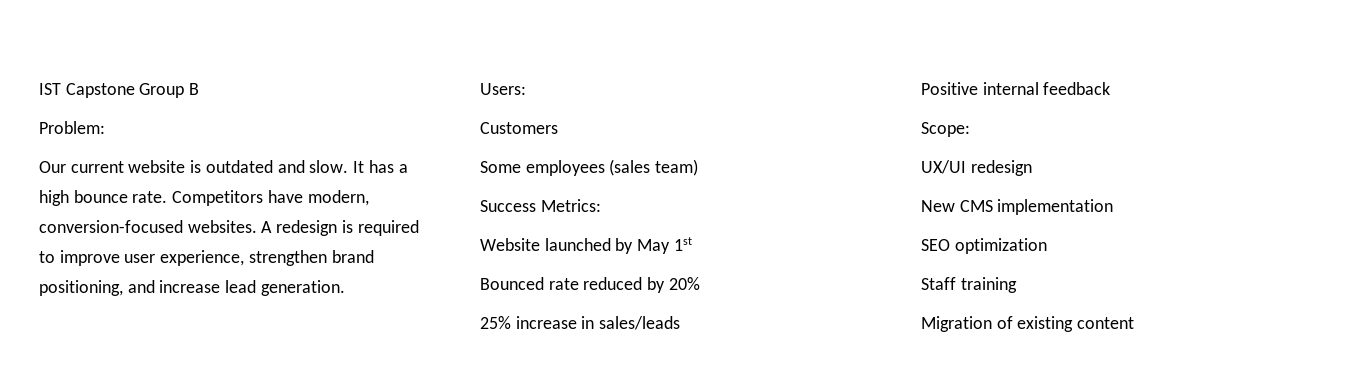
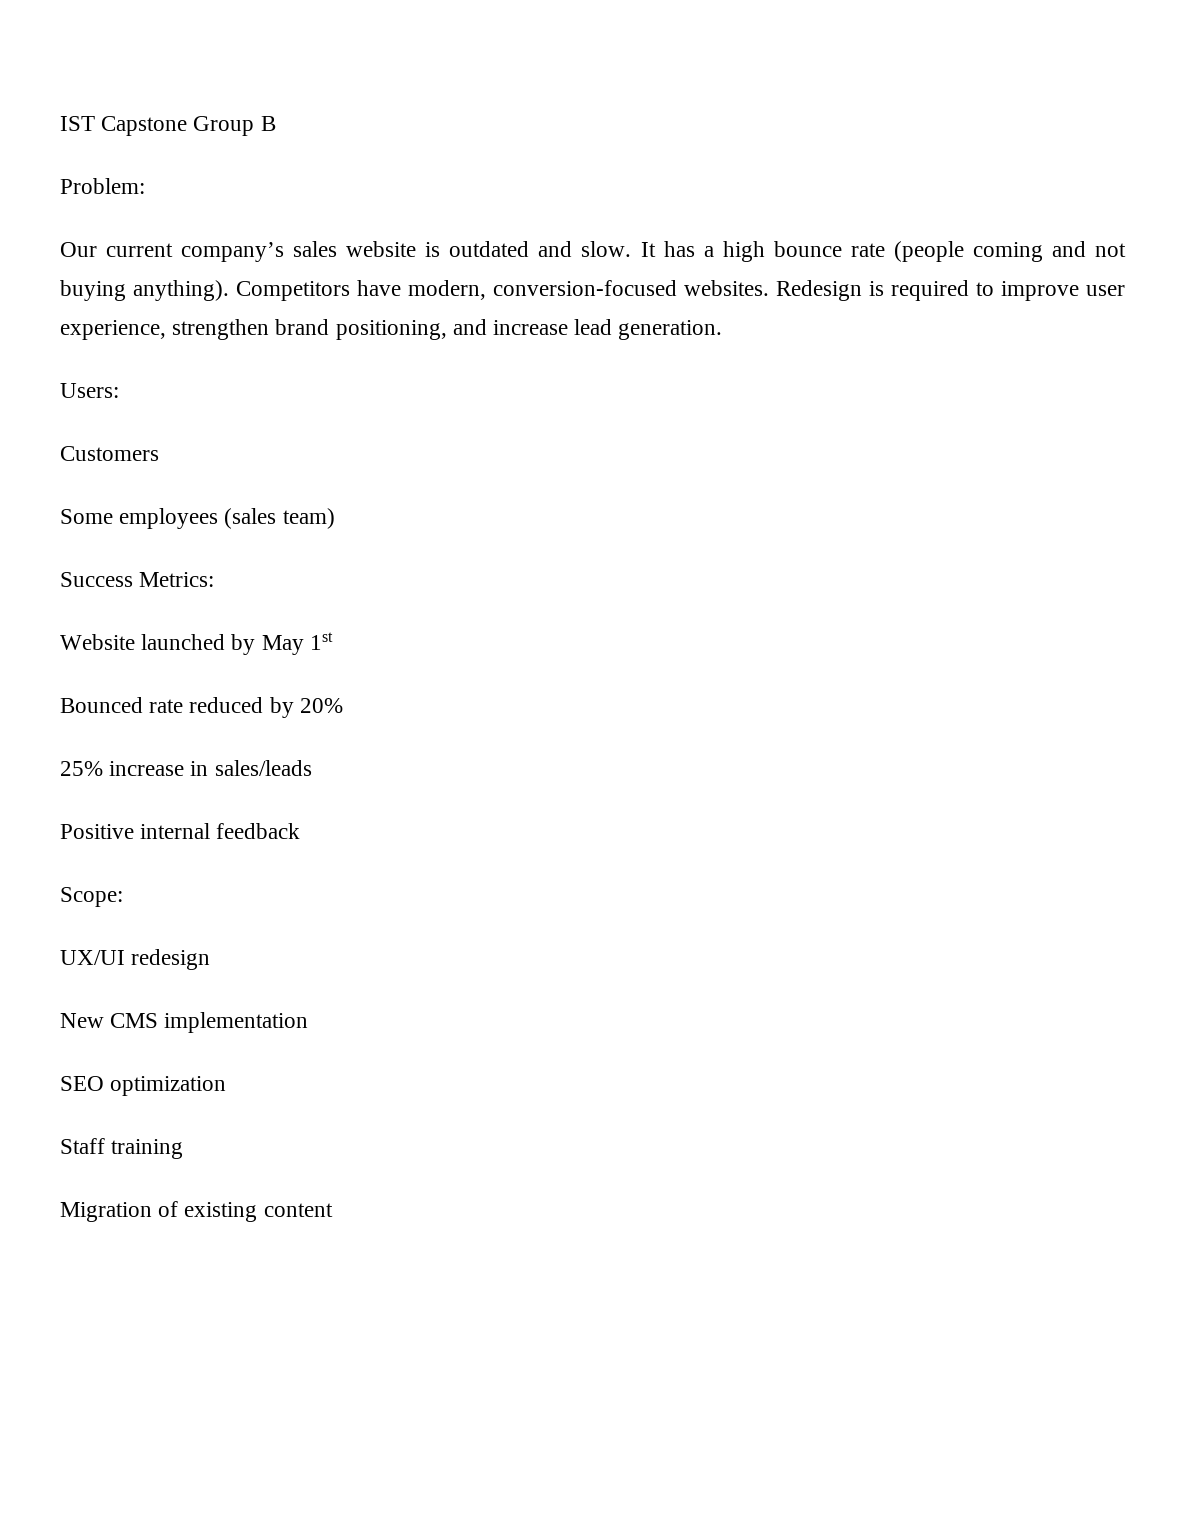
- Our current website is outdated and slow.
+ Our current company’s sales website is outdated and slow.
- It has a high bounce rate.
+ It has a high bounce rate (people coming and not buying anything).
- A redesign is required to improve user experience, strengthen brand positioning, and increase lead generation.
+ Redesign is required to improve user experience, strengthen brand positioning, and increase lead generation.

